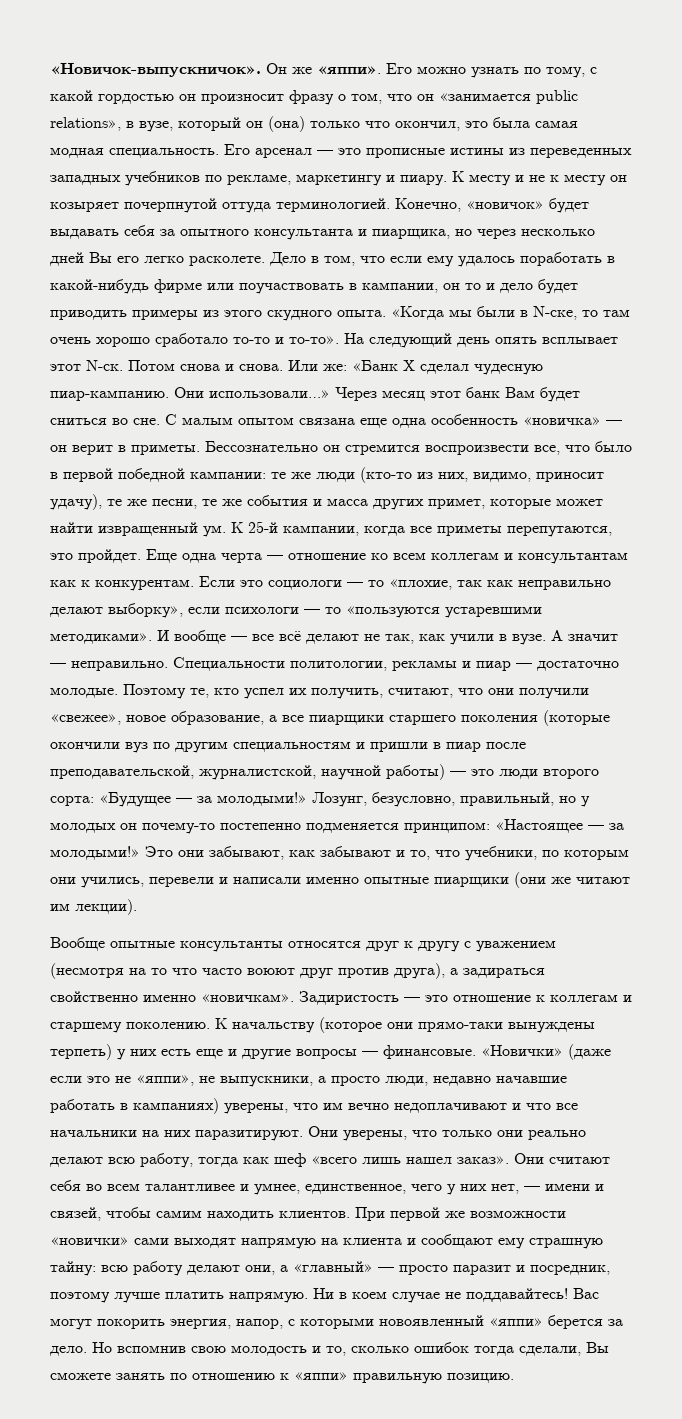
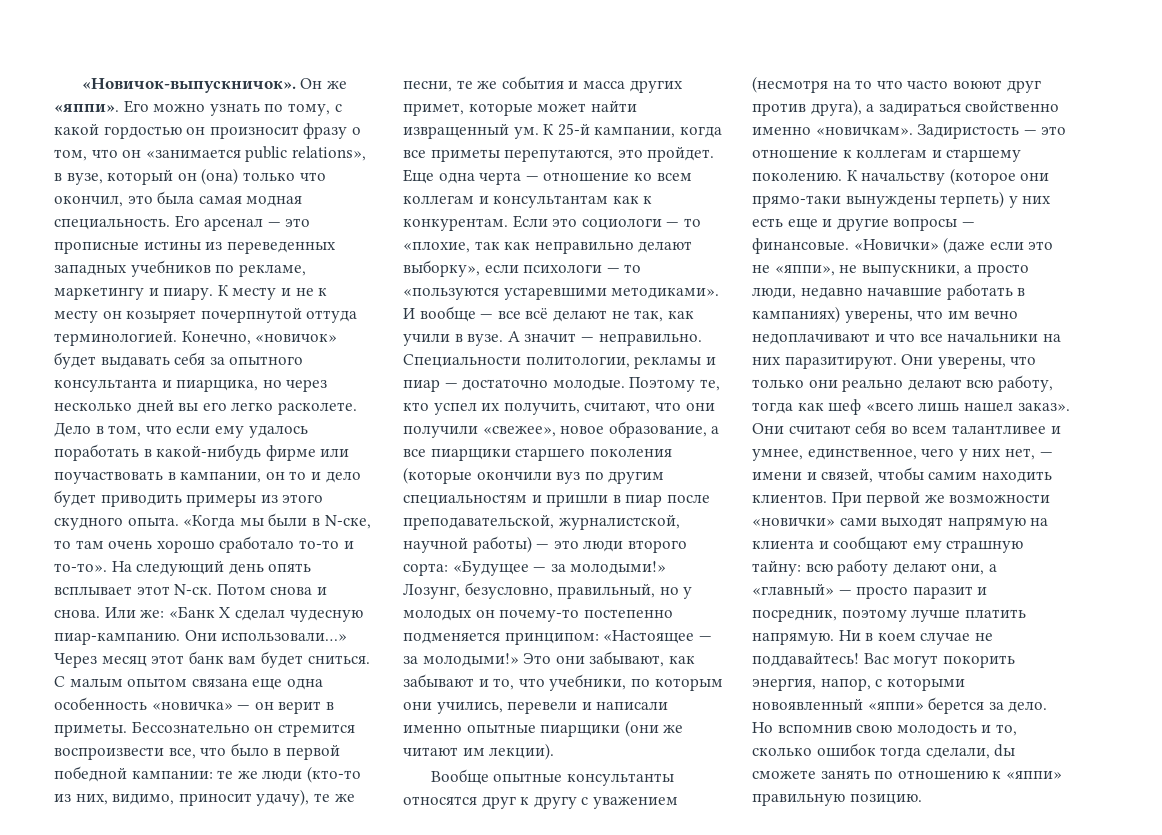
- Конечно, «новичок» будет выдавать себя за опытного консультанта и пиарщика, но через несколько дней Вы его легко расколете.
+ Конечно, «новичок» будет выдавать себя за опытного консультанта и пиарщика, но через несколько дней вы его легко расколете.
- Через месяц этот банк Вам будет сниться во сне.
+ Через месяц этот банк вам будет сниться.
- Но вспомнив свою молодость и то, сколько ошибок тогда сделали, Вы сможете занять по отношению к «яппи» правильную позицию.
+ Но вспомнив свою молодость и то, сколько ошибок тогда сделали, dы сможете занять по отношению к «яппи» правильную позицию.

